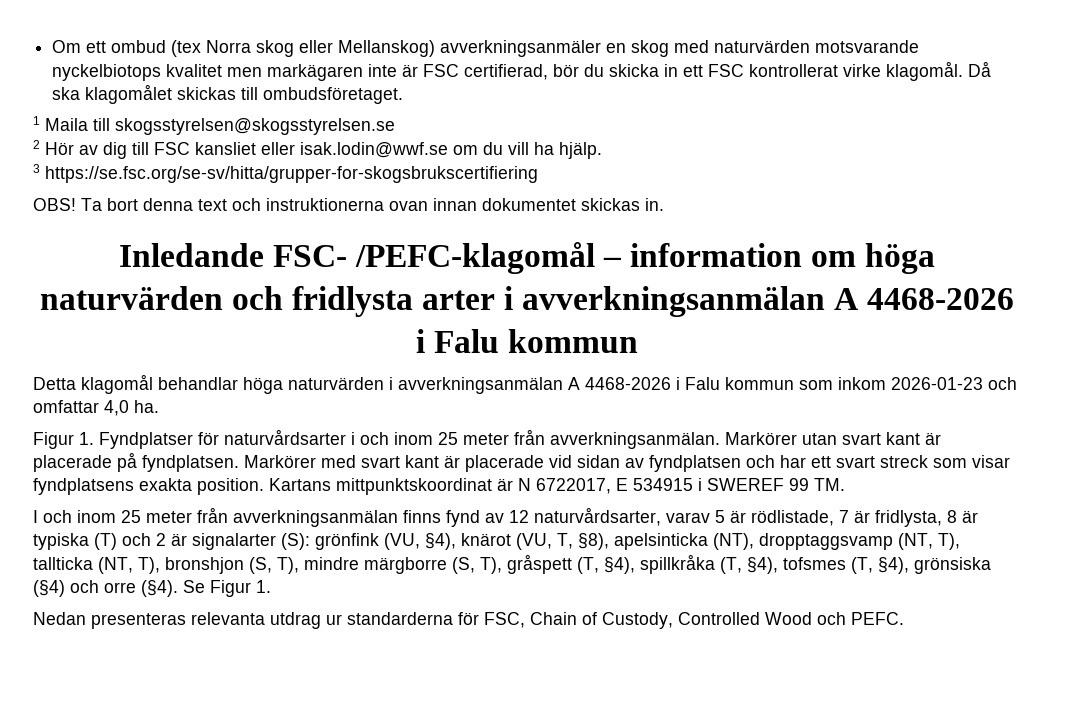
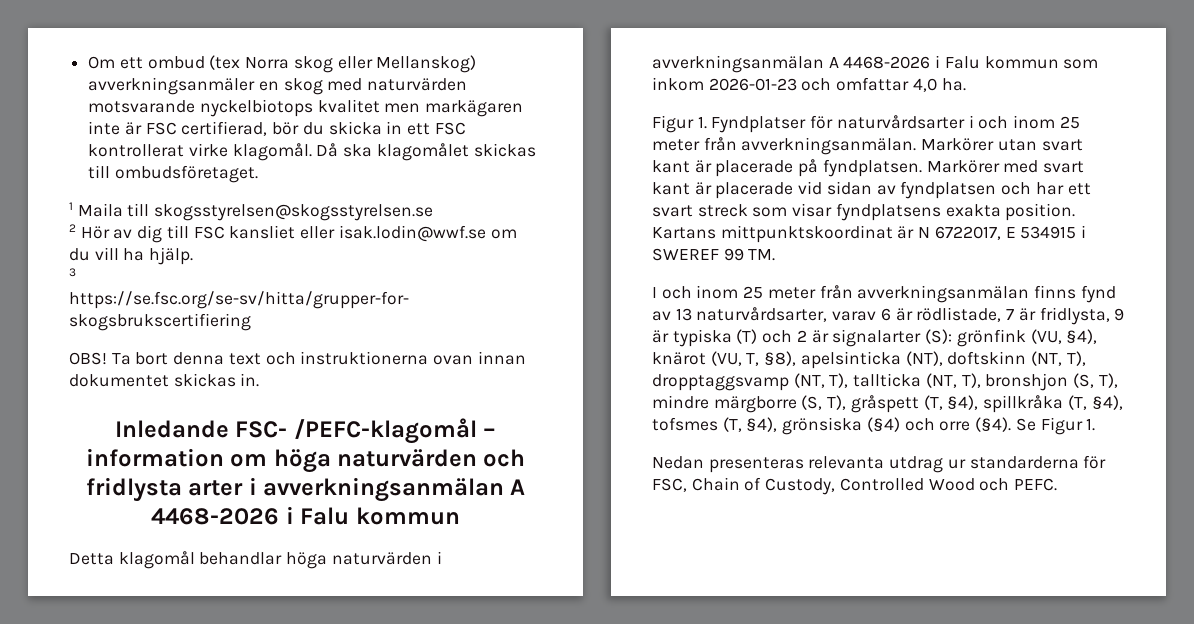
- I och inom 25 meter från avverkningsanmälan finns fynd av 12 naturvårdsarter, varav 5 är rödlistade, 7 är fridlysta, 8 är typiska (T) och 2 är signalarter (S):
+ I och inom 25 meter från avverkningsanmälan finns fynd av 13 naturvårdsarter, varav 6 är rödlistade, 7 är fridlysta, 9 är typiska (T) och 2 är signalarter (S):
- grönfink (VU, §4), knärot (VU, T, §8), apelsinticka (NT), dropptaggsvamp (NT, T), tallticka (NT, T), bronshjon (S, T), mindre märgborre (S, T), gråspett (T, §4), spillkråka (T, §4), tofsmes (T, §4), grönsiska (§4) och orre (§4).
+ grönfink (VU, §4), knärot (VU, T, §8), apelsinticka (NT), doftskinn (NT, T), dropptaggsvamp (NT, T), tallticka (NT, T), bronshjon (S, T), mindre märgborre (S, T), gråspett (T, §4), spillkråka (T, §4), tofsmes (T, §4), grönsiska (§4) och orre (§4).

